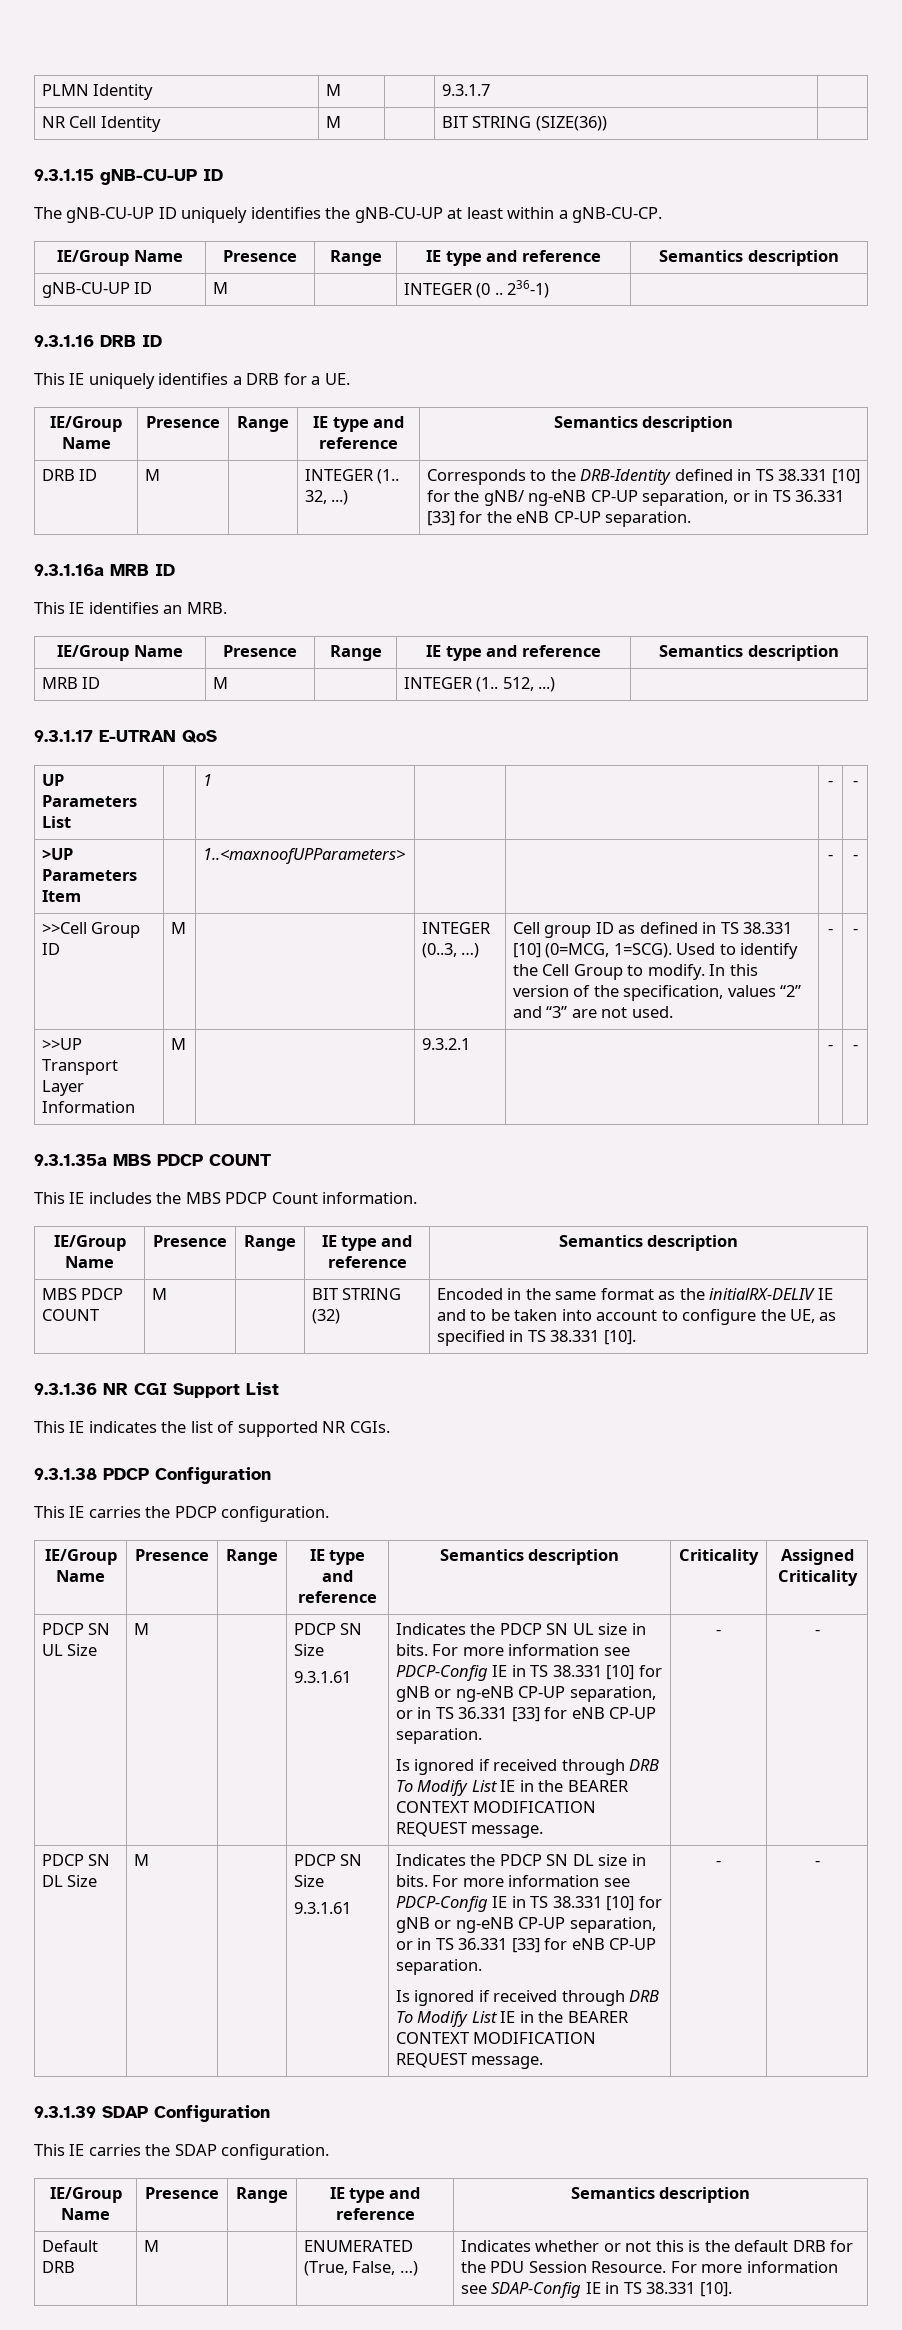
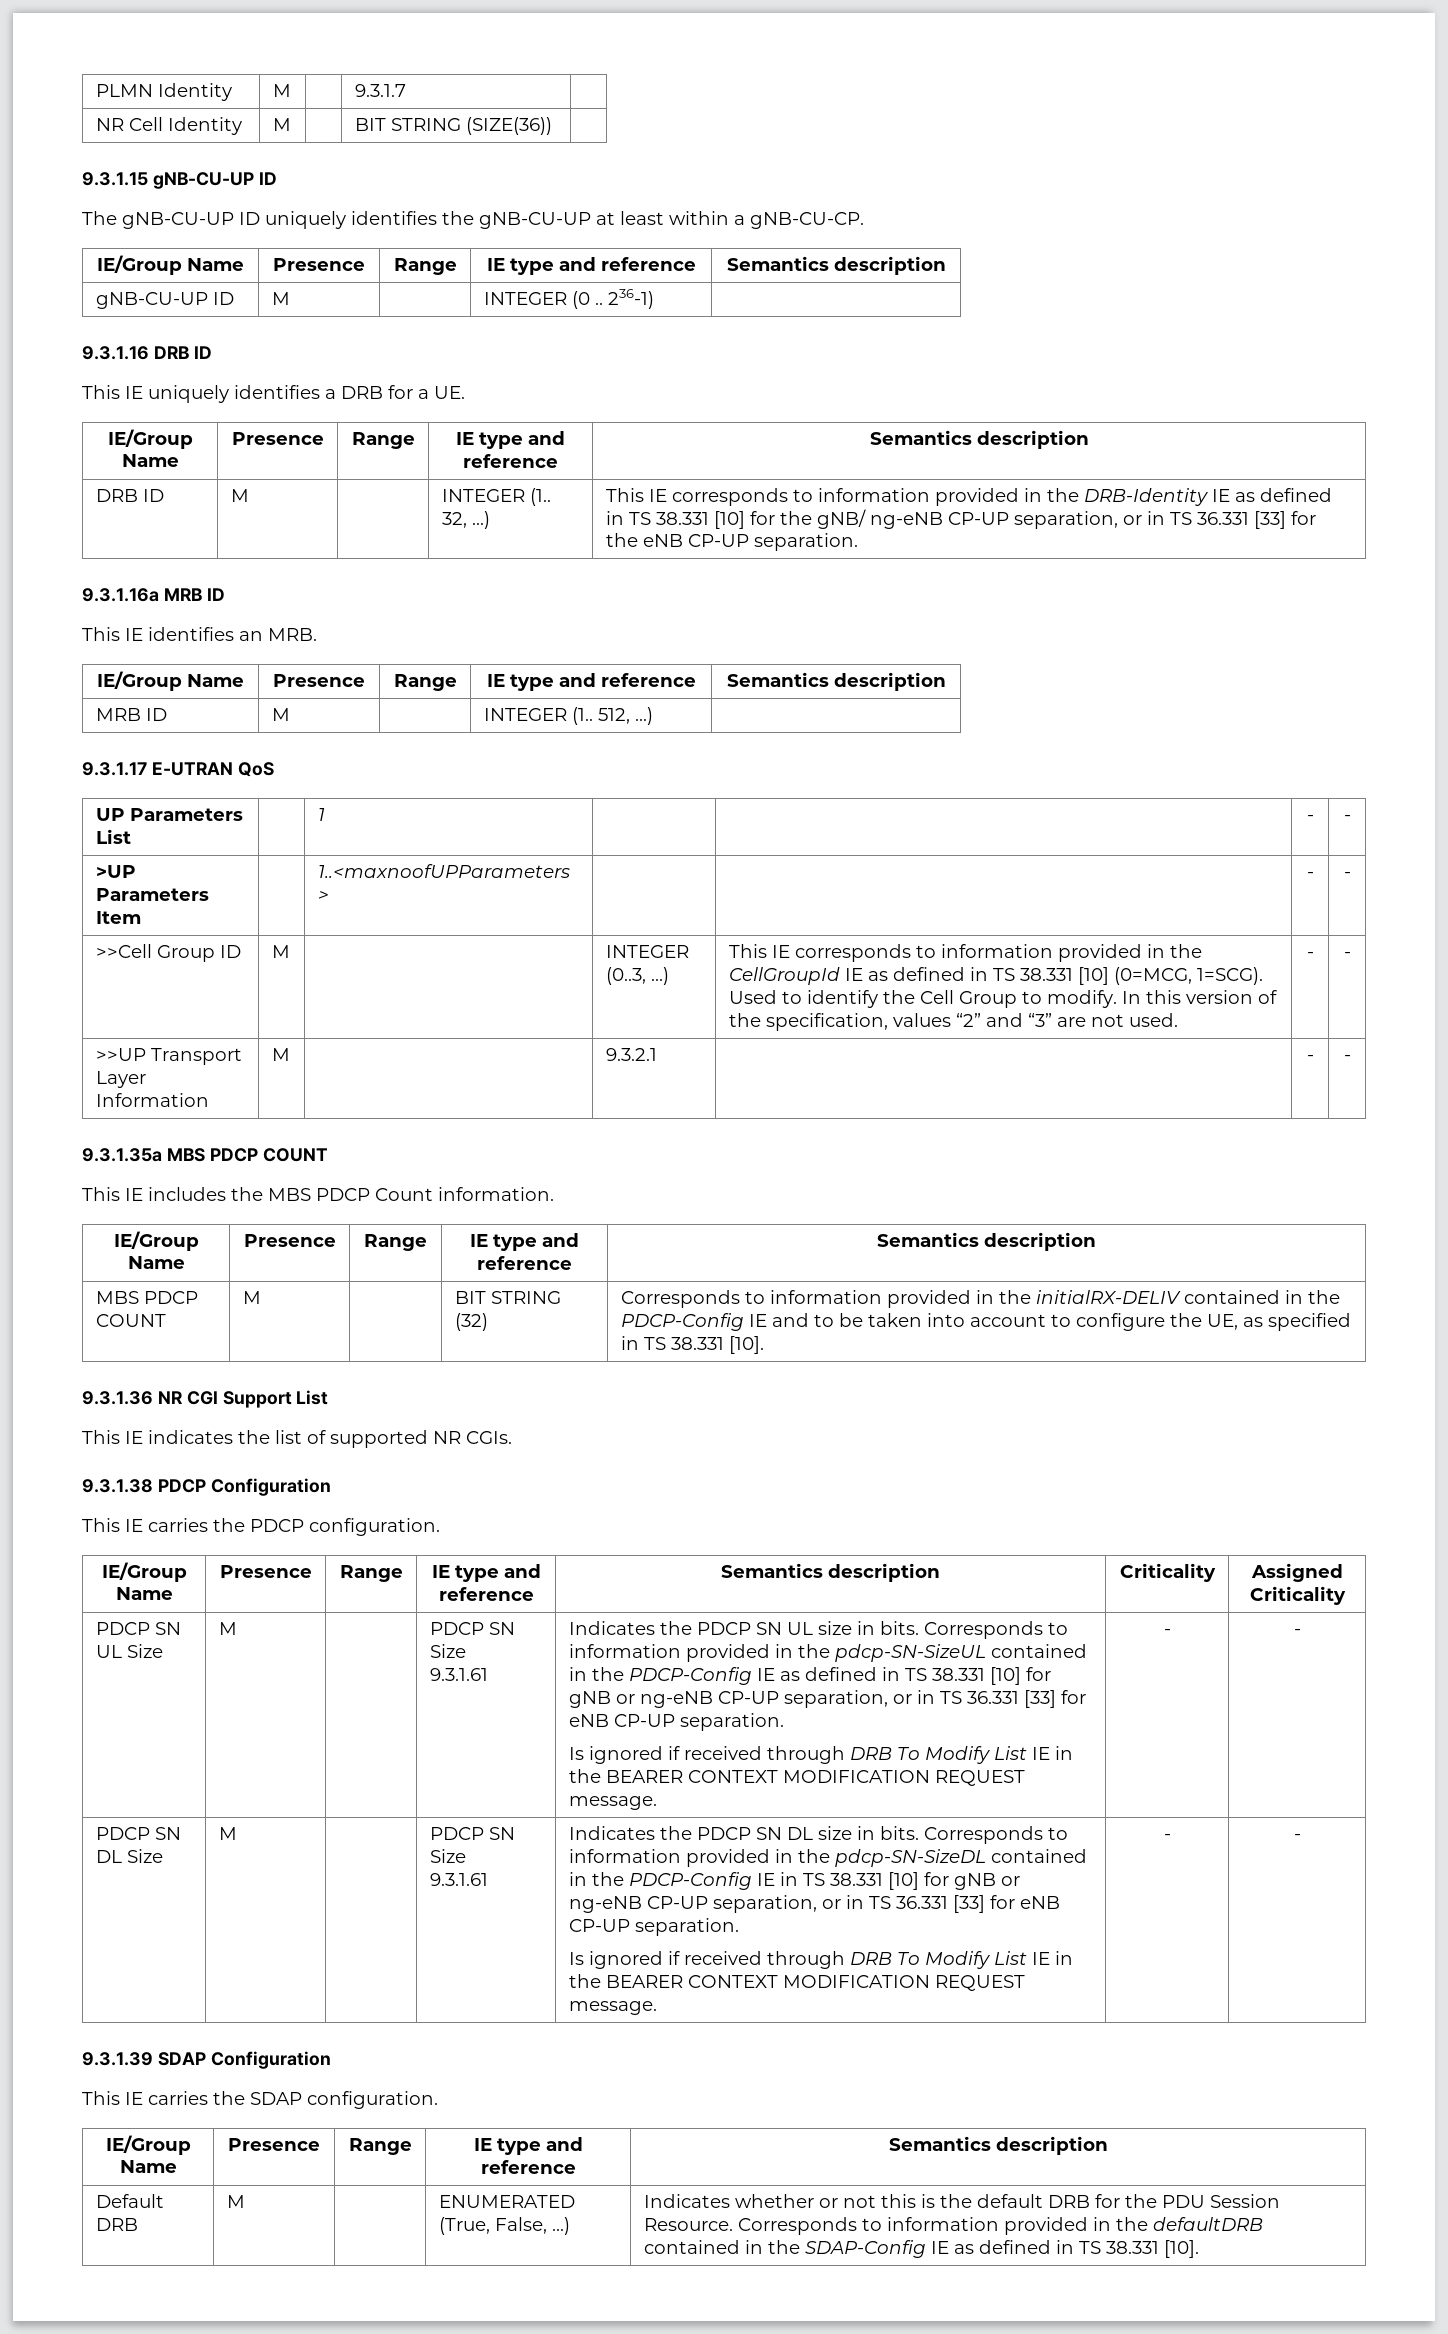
- DRB ID | M | | INTEGER (1.. 32, ...) | Corresponds to the DRB-Identity defined in TS 38.331 [10] for the gNB/ ng-eNB CP-UP separation, or in TS 36.331 [33] for the eNB CP-UP separation.
+ DRB ID | M | | INTEGER (1.. 32, ...) | This IE corresponds to information provided in the DRB-Identity IE as defined in TS 38.331 [10] for the gNB/ ng-eNB CP-UP separation, or in TS 36.331 [33] for the eNB CP-UP separation.
- Cell group ID as defined in TS 38.331 [10] (0=MCG, 1=SCG).
+ This IE corresponds to information provided in the CellGroupId IE as defined in TS 38.331 [10] (0=MCG, 1=SCG).
- MBS PDCP COUNT | M | | BIT STRING (32) | Encoded in the same format as the initialRX-DELIV IE and to be taken into account to configure the UE, as specified in TS 38.331 [10].
+ MBS PDCP COUNT | M | | BIT STRING (32) | Corresponds to information provided in the initialRX-DELIV contained in the PDCP-Config IE and to be taken into account to configure the UE, as specified in TS 38.331 [10].
- Indicates the PDCP SN UL size in bits. For more information see PDCP-Config IE in TS 38.331 [10] for gNB or ng-eNB CP-UP separation, or in TS 36.331 [33] for eNB CP-UP separation.
+ Indicates the PDCP SN UL size in bits. Corresponds to information provided in the pdcp-SN-SizeUL contained in the PDCP-Config IE as defined in TS 38.331 [10] for gNB or ng-eNB CP-UP separation, or in TS 36.331 [33] for eNB CP-UP separation.
- Indicates the PDCP SN DL size in bits. For more information see PDCP-Config IE in TS 38.331 [10] for gNB or ng-eNB CP-UP separation, or in TS 36.331 [33] for eNB CP-UP separation.
+ Indicates the PDCP SN DL size in bits. Corresponds to information provided in the pdcp-SN-SizeDL contained in the PDCP-Config IE in TS 38.331 [10] for gNB or ng-eNB CP-UP separation, or in TS 36.331 [33] for eNB CP-UP separation.
- Default DRB | M | | ENUMERATED (True, False, …) | Indicates whether or not this is the default DRB for the PDU Session Resource. For more information see SDAP-Config IE in TS 38.331 [10].
+ Default DRB | M | | ENUMERATED (True, False, …) | Indicates whether or not this is the default DRB for the PDU Session Resource. Corresponds to information provided in the defaultDRB contained in the SDAP-Config IE as defined in TS 38.331 [10].

